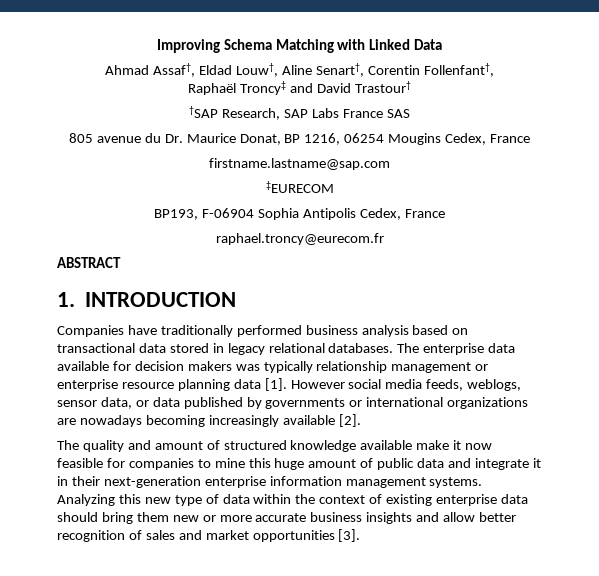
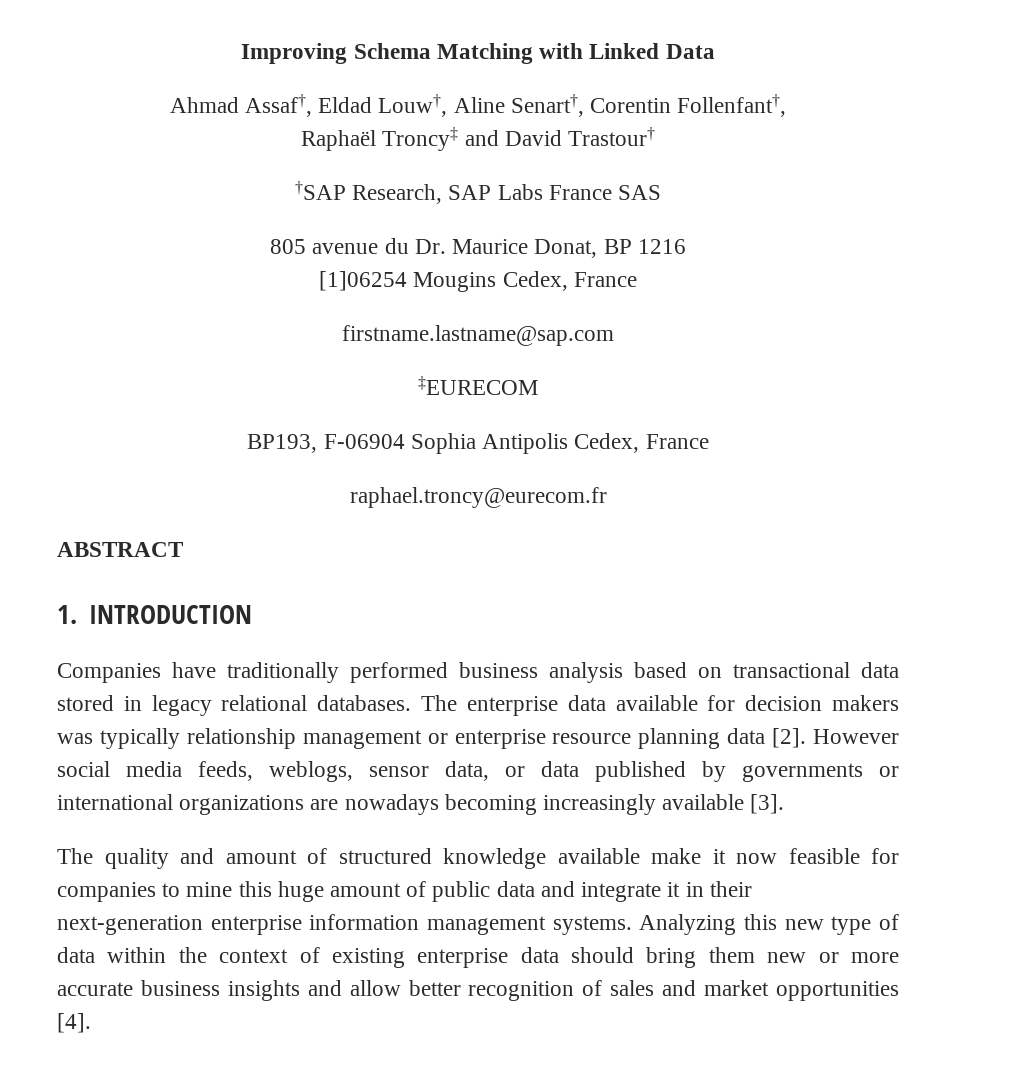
- 805 avenue du Dr. Maurice Donat, BP 1216, 06254 Mougins Cedex, France
+ 805 avenue du Dr. Maurice Donat, BP 1216
+ [1]06254 Mougins Cedex, France
- The enterprise data available for decision makers was typically relationship management or enterprise resource planning data [1].
+ The enterprise data available for decision makers was typically relationship management or enterprise resource planning data [2].
- However social media feeds, weblogs, sensor data, or data published by governments or international organizations are nowadays becoming increasingly available [2].
+ However social media feeds, weblogs, sensor data, or data published by governments or international organizations are nowadays becoming increasingly available [3].
- Analyzing this new type of data within the context of existing enterprise data should bring them new or more accurate business insights and allow better recognition of sales and market opportunities [3].
+ Analyzing this new type of data within the context of existing enterprise data should bring them new or more accurate business insights and allow better recognition of sales and market opportunities [4].

